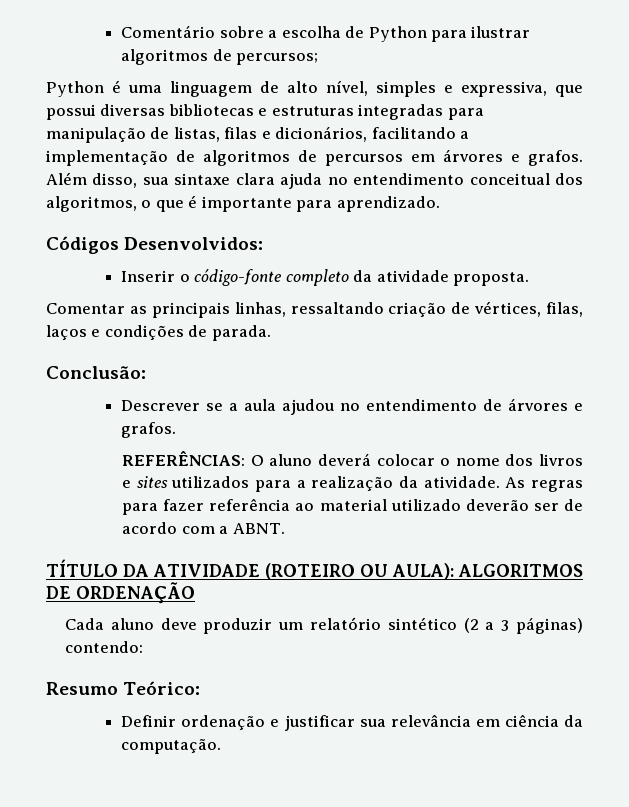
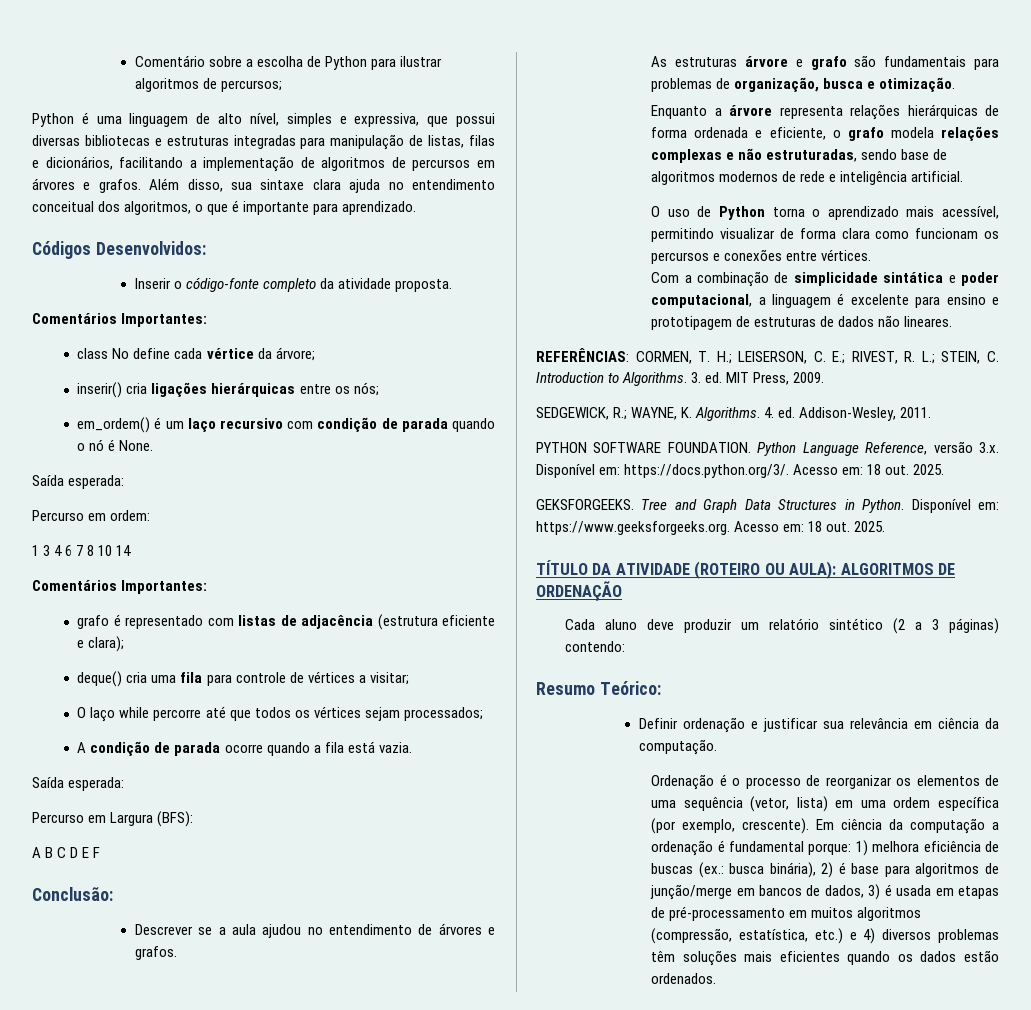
  Inserir o código-fonte completo da atividade proposta.
- Comentar as principais linhas, ressaltando criação de vértices, filas, laços e condições de parada.
+ Comentários Importantes:
+ class No define cada vértice da árvore;
+ inserir() cria ligações hierárquicas entre os nós;
+ em_ordem() é um laço recursivo com condição de parada quando o nó é None.
+ Saída esperada:
+ Percurso em ordem:
+ 1 3 4 6 7 8 10 14
+ Comentários Importantes:
+ grafo é representado com listas de adjacência (estrutura eficiente e clara);
+ deque() cria uma fila para controle de vértices a visitar;
+ O laço while percorre até que todos os vértices sejam processados;
+ A condição de parada ocorre quando a fila está vazia.
+ Saída esperada:
+ Percurso em Largura (BFS):
+ A B C D E F
- REFERÊNCIAS: O aluno deverá colocar o nome dos livros e sites utilizados para a realização da atividade. As regras para fazer referência ao material utilizado deverão ser de acordo com a ABNT.
+ As estruturas árvore e grafo são fundamentais para problemas de organização, busca e otimização.
+ Enquanto a árvore representa relações hierárquicas de forma ordenada e eficiente, o grafo modela relações complexas e não estruturadas, sendo base de algoritmos modernos de rede e inteligência artificial.
+ O uso de Python torna o aprendizado mais acessível, permitindo visualizar de forma clara como funcionam os percursos e conexões entre vértices.
+ Com a combinação de simplicidade sintática e poder computacional, a linguagem é excelente para ensino e prototipagem de estruturas de dados não lineares.
+ REFERÊNCIAS: CORMEN, T. H.; LEISERSON, C. E.; RIVEST, R. L.; STEIN, C. Introduction to Algorithms. 3. ed. MIT Press, 2009.
+ SEDGEWICK, R.; WAYNE, K. Algorithms. 4. ed. Addison-Wesley, 2011.
+ PYTHON SOFTWARE FOUNDATION. Python Language Reference, versão 3.x. Disponível em: https://docs.python.org/3/. Acesso em: 18 out. 2025.
+ GEKSFORGEEKS. Tree and Graph Data Structures in Python. Disponível em: https://www.geeksforgeeks.org. Acesso em: 18 out. 2025.
+ Ordenação é o processo de reorganizar os elementos de uma sequência (vetor, lista) em uma ordem específica (por exemplo, crescente). Em ciência da computação a ordenação é fundamental porque: 1) melhora eficiência de buscas (ex.: busca binária), 2) é base para algoritmos de junção/merge em bancos de dados, 3) é usada em etapas de pré-processamento em muitos algoritmos (compressão, estatística, etc.) e 4) diversos problemas têm soluções mais eficientes quando os dados estão ordenados.

